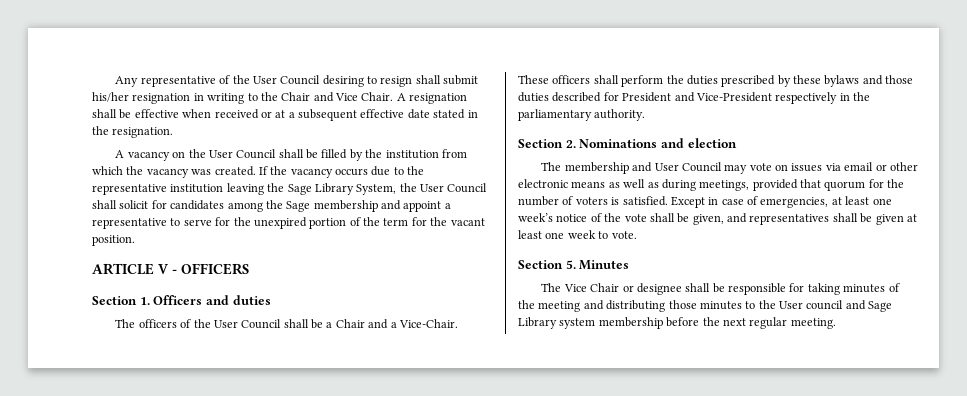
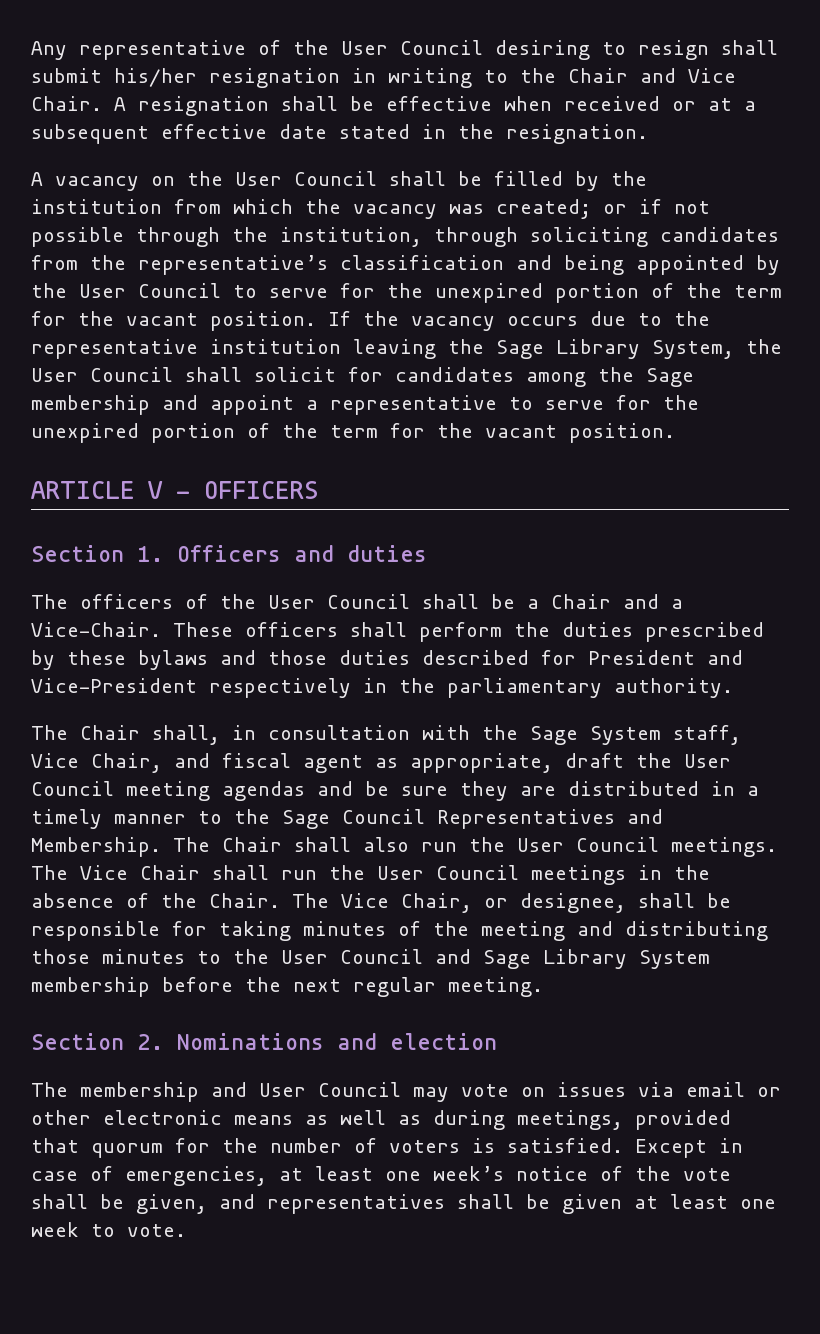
- A vacancy on the User Council shall be filled by the institution from which the vacancy was created.
+ A vacancy on the User Council shall be filled by the institution from which the vacancy was created; or if not possible through the institution, through soliciting candidates from the representative’s classification and being appointed by the User Council to serve for the unexpired portion of the term for the vacant position.
+ The Chair shall, in consultation with the Sage System staff, Vice Chair, and fiscal agent as appropriate, draft the User Council meeting agendas and be sure they are distributed in a timely manner to the Sage Council Representatives and Membership. The Chair shall also run the User Council meetings. The Vice Chair shall run the User Council meetings in the absence of the Chair. The Vice Chair, or designee, shall be responsible for taking minutes of the meeting and distributing those minutes to the User Council and Sage Library System membership before the next regular meeting.
- Section 5. Minutes
- The Vice Chair or designee shall be responsible for taking minutes of the meeting and distributing those minutes to the User council and Sage Library system membership before the next regular meeting.

